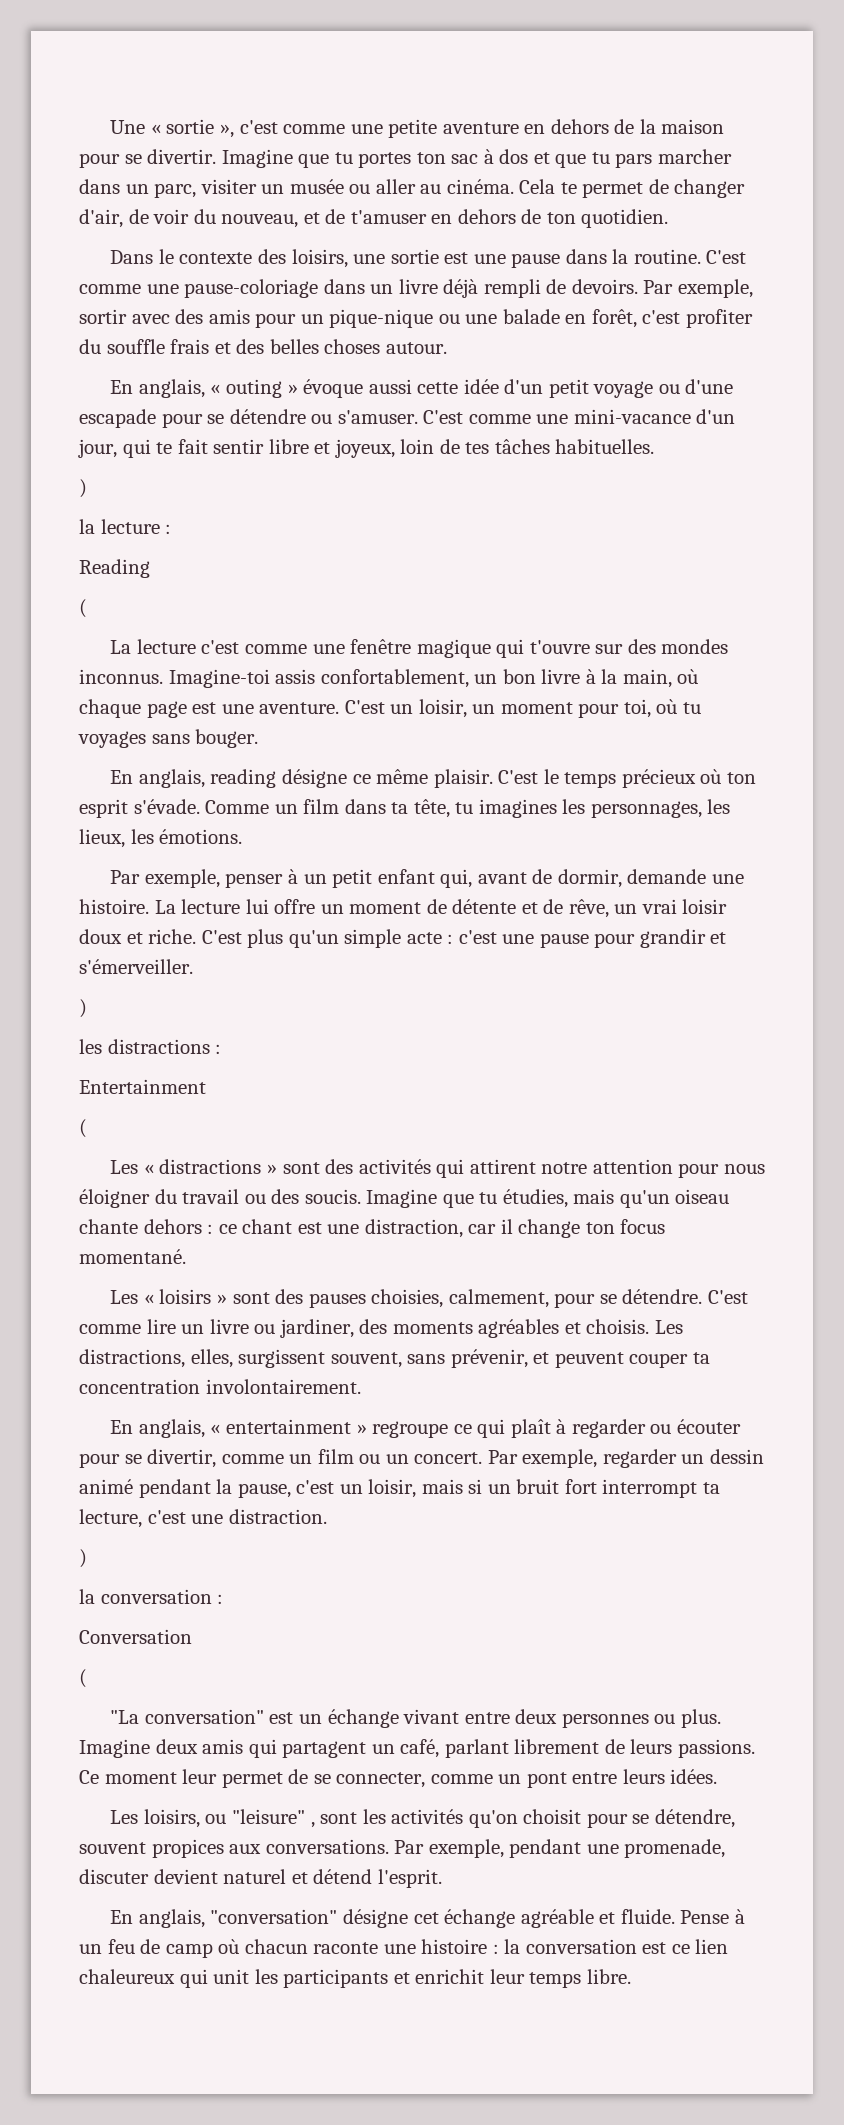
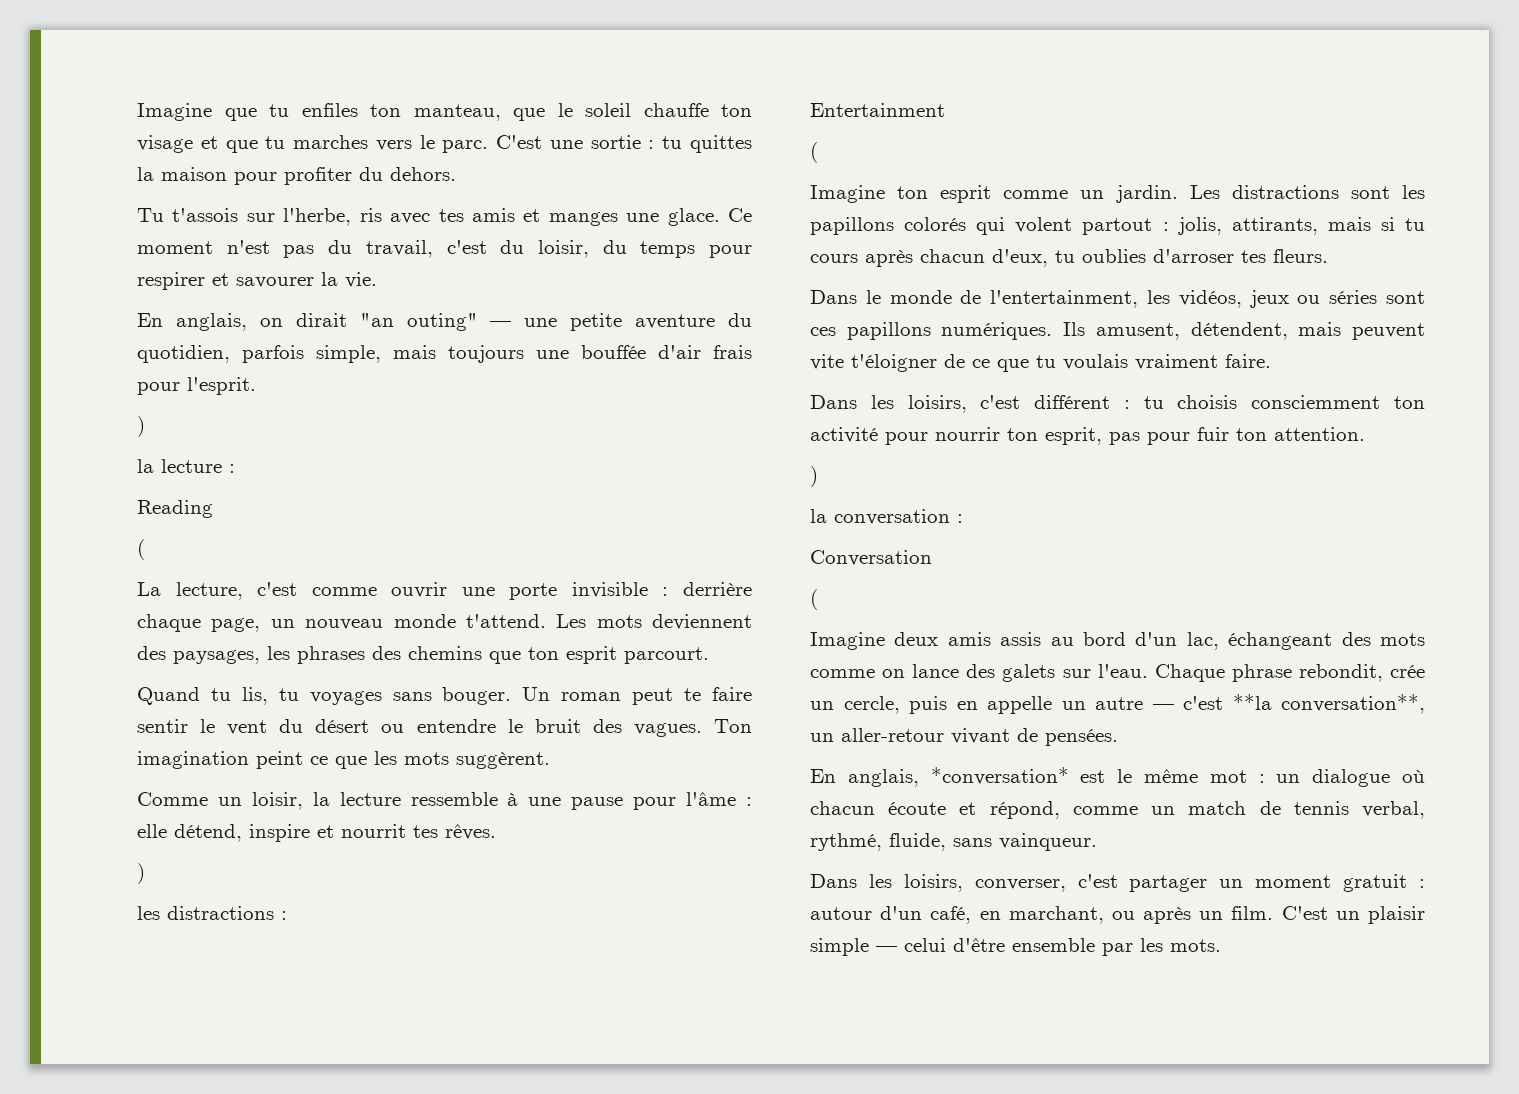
- Une « sortie », c'est comme une petite aventure en dehors de la maison pour se divertir. Imagine que tu portes ton sac à dos et que tu pars marcher dans un parc, visiter un musée ou aller au cinéma. Cela te permet de changer d'air, de voir du nouveau, et de t'amuser en dehors de ton quotidien.
- Dans le contexte des loisirs, une sortie est une pause dans la routine. C'est comme une pause-coloriage dans un livre déjà rempli de devoirs. Par exemple, sortir avec des amis pour un pique-nique ou une balade en forêt, c'est profiter du souffle frais et des belles choses autour.
- En anglais, « outing » évoque aussi cette idée d'un petit voyage ou d'une escapade pour se détendre ou s'amuser. C'est comme une mini-vacance d'un jour, qui te fait sentir libre et joyeux, loin de tes tâches habituelles.
+ Imagine que tu enfiles ton manteau, que le soleil chauffe ton visage et que tu marches vers le parc. C'est une sortie : tu quittes la maison pour profiter du dehors.
+ Tu t'assois sur l'herbe, ris avec tes amis et manges une glace. Ce moment n'est pas du travail, c'est du loisir, du temps pour respirer et savourer la vie.
+ En anglais, on dirait "an outing" — une petite aventure du quotidien, parfois simple, mais toujours une bouffée d'air frais pour l'esprit.
- La lecture c'est comme une fenêtre magique qui t'ouvre sur des mondes inconnus. Imagine-toi assis confortablement, un bon livre à la main, où chaque page est une aventure. C'est un loisir, un moment pour toi, où tu voyages sans bouger.
- En anglais, reading désigne ce même plaisir. C'est le temps précieux où ton esprit s'évade. Comme un film dans ta tête, tu imagines les personnages, les lieux, les émotions.
- Par exemple, penser à un petit enfant qui, avant de dormir, demande une histoire. La lecture lui offre un moment de détente et de rêve, un vrai loisir doux et riche. C'est plus qu'un simple acte : c'est une pause pour grandir et s'émerveiller.
+ La lecture, c'est comme ouvrir une porte invisible : derrière chaque page, un nouveau monde t'attend. Les mots deviennent des paysages, les phrases des chemins que ton esprit parcourt.
+ Quand tu lis, tu voyages sans bouger. Un roman peut te faire sentir le vent du désert ou entendre le bruit des vagues. Ton imagination peint ce que les mots suggèrent.
+ Comme un loisir, la lecture ressemble à une pause pour l'âme : elle détend, inspire et nourrit tes rêves.
- Les « distractions » sont des activités qui attirent notre attention pour nous éloigner du travail ou des soucis. Imagine que tu étudies, mais qu'un oiseau chante dehors : ce chant est une distraction, car il change ton focus momentané.
- Les « loisirs » sont des pauses choisies, calmement, pour se détendre. C'est comme lire un livre ou jardiner, des moments agréables et choisis. Les distractions, elles, surgissent souvent, sans prévenir, et peuvent couper ta concentration involontairement.
- En anglais, « entertainment » regroupe ce qui plaît à regarder ou écouter pour se divertir, comme un film ou un concert. Par exemple, regarder un dessin animé pendant la pause, c'est un loisir, mais si un bruit fort interrompt ta lecture, c'est une distraction.
+ Imagine ton esprit comme un jardin. Les distractions sont les papillons colorés qui volent partout : jolis, attirants, mais si tu cours après chacun d'eux, tu oublies d'arroser tes fleurs.
+ Dans le monde de l'entertainment, les vidéos, jeux ou séries sont ces papillons numériques. Ils amusent, détendent, mais peuvent vite t'éloigner de ce que tu voulais vraiment faire.
+ Dans les loisirs, c'est différent : tu choisis consciemment ton activité pour nourrir ton esprit, pas pour fuir ton attention.
- "La conversation" est un échange vivant entre deux personnes ou plus. Imagine deux amis qui partagent un café, parlant librement de leurs passions. Ce moment leur permet de se connecter, comme un pont entre leurs idées.
- Les loisirs, ou "leisure" , sont les activités qu'on choisit pour se détendre, souvent propices aux conversations. Par exemple, pendant une promenade, discuter devient naturel et détend l'esprit.
- En anglais, "conversation" désigne cet échange agréable et fluide. Pense à un feu de camp où chacun raconte une histoire : la conversation est ce lien chaleureux qui unit les participants et enrichit leur temps libre.
+ Imagine deux amis assis au bord d'un lac, échangeant des mots comme on lance des galets sur l'eau. Chaque phrase rebondit, crée un cercle, puis en appelle un autre — c'est **la conversation**, un aller-retour vivant de pensées.
+ En anglais, *conversation* est le même mot : un dialogue où chacun écoute et répond, comme un match de tennis verbal, rythmé, fluide, sans vainqueur.
+ Dans les loisirs, converser, c'est partager un moment gratuit : autour d'un café, en marchant, ou après un film. C'est un plaisir simple — celui d'être ensemble par les mots.

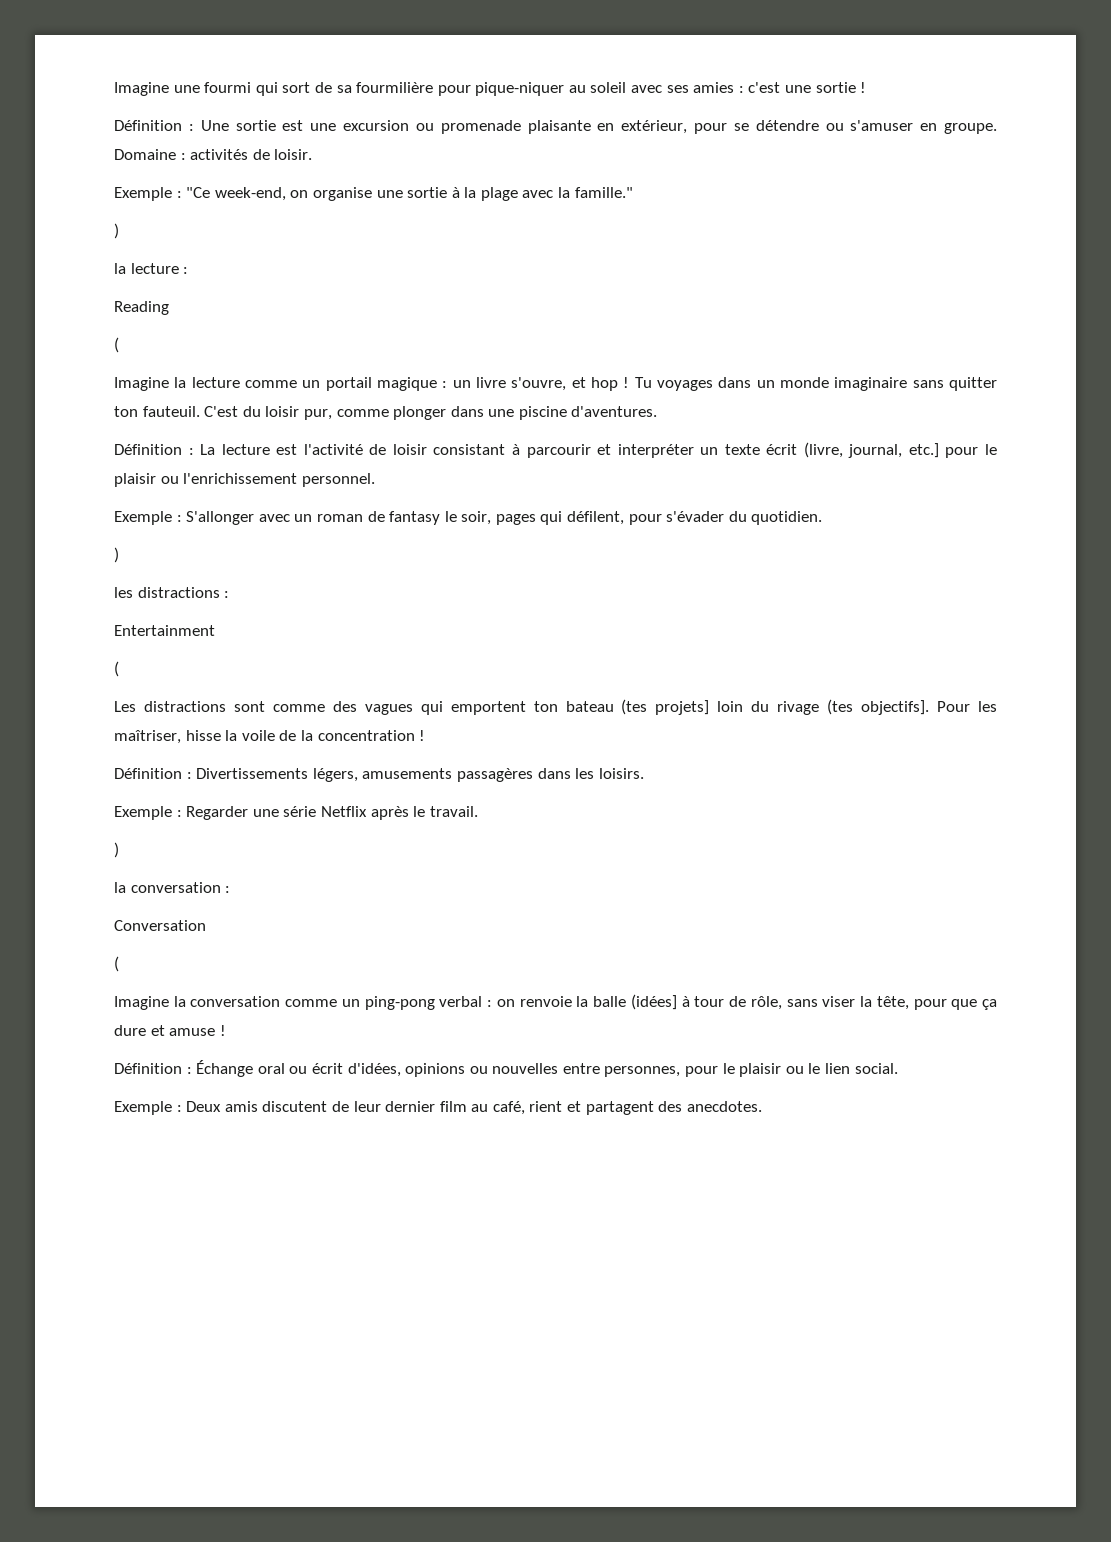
- Imagine que tu enfiles ton manteau, que le soleil chauffe ton visage et que tu marches vers le parc. C'est une sortie : tu quittes la maison pour profiter du dehors.
- Tu t'assois sur l'herbe, ris avec tes amis et manges une glace. Ce moment n'est pas du travail, c'est du loisir, du temps pour respirer et savourer la vie.
- En anglais, on dirait "an outing" — une petite aventure du quotidien, parfois simple, mais toujours une bouffée d'air frais pour l'esprit.
+ Imagine une fourmi qui sort de sa fourmilière pour pique-niquer au soleil avec ses amies : c'est une sortie !
+ Définition : Une sortie est une excursion ou promenade plaisante en extérieur, pour se détendre ou s'amuser en groupe. Domaine : activités de loisir.
+ Exemple : "Ce week-end, on organise une sortie à la plage avec la famille."
- La lecture, c'est comme ouvrir une porte invisible : derrière chaque page, un nouveau monde t'attend. Les mots deviennent des paysages, les phrases des chemins que ton esprit parcourt.
- Quand tu lis, tu voyages sans bouger. Un roman peut te faire sentir le vent du désert ou entendre le bruit des vagues. Ton imagination peint ce que les mots suggèrent.
- Comme un loisir, la lecture ressemble à une pause pour l'âme : elle détend, inspire et nourrit tes rêves.
+ Imagine la lecture comme un portail magique : un livre s'ouvre, et hop ! Tu voyages dans un monde imaginaire sans quitter ton fauteuil. C'est du loisir pur, comme plonger dans une piscine d'aventures.
+ Définition : La lecture est l'activité de loisir consistant à parcourir et interpréter un texte écrit (livre, journal, etc.] pour le plaisir ou l'enrichissement personnel.
+ Exemple : S'allonger avec un roman de fantasy le soir, pages qui défilent, pour s'évader du quotidien.
- Imagine ton esprit comme un jardin. Les distractions sont les papillons colorés qui volent partout : jolis, attirants, mais si tu cours après chacun d'eux, tu oublies d'arroser tes fleurs.
- Dans le monde de l'entertainment, les vidéos, jeux ou séries sont ces papillons numériques. Ils amusent, détendent, mais peuvent vite t'éloigner de ce que tu voulais vraiment faire.
- Dans les loisirs, c'est différent : tu choisis consciemment ton activité pour nourrir ton esprit, pas pour fuir ton attention.
+ Les distractions sont comme des vagues qui emportent ton bateau (tes projets] loin du rivage (tes objectifs]. Pour les maîtriser, hisse la voile de la concentration !
+ Définition : Divertissements légers, amusements passagères dans les loisirs.
+ Exemple : Regarder une série Netflix après le travail.
- Imagine deux amis assis au bord d'un lac, échangeant des mots comme on lance des galets sur l'eau. Chaque phrase rebondit, crée un cercle, puis en appelle un autre — c'est **la conversation**, un aller-retour vivant de pensées.
- En anglais, *conversation* est le même mot : un dialogue où chacun écoute et répond, comme un match de tennis verbal, rythmé, fluide, sans vainqueur.
- Dans les loisirs, converser, c'est partager un moment gratuit : autour d'un café, en marchant, ou après un film. C'est un plaisir simple — celui d'être ensemble par les mots.
+ Imagine la conversation comme un ping-pong verbal : on renvoie la balle (idées] à tour de rôle, sans viser la tête, pour que ça dure et amuse !
+ Définition : Échange oral ou écrit d'idées, opinions ou nouvelles entre personnes, pour le plaisir ou le lien social.
+ Exemple : Deux amis discutent de leur dernier film au café, rient et partagent des anecdotes.

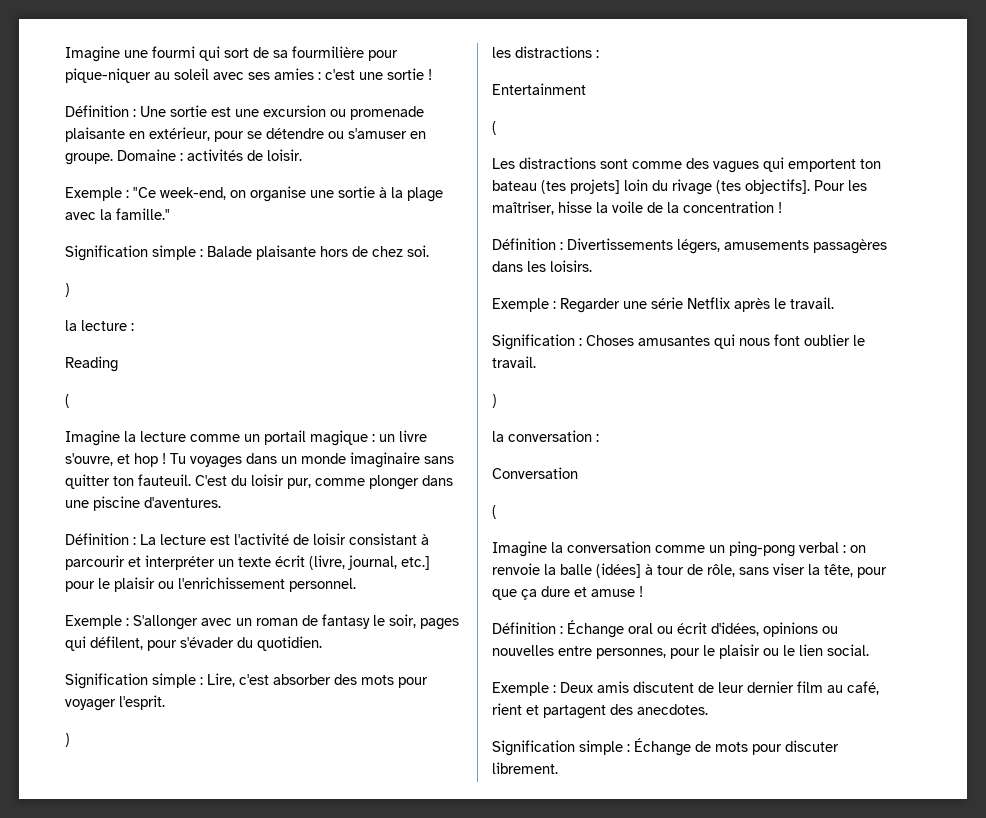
+ Signification simple : Balade plaisante hors de chez soi.
+ Signification simple : Lire, c'est absorber des mots pour voyager l'esprit.
+ Signification : Choses amusantes qui nous font oublier le travail.
+ Signification simple : Échange de mots pour discuter librement.

